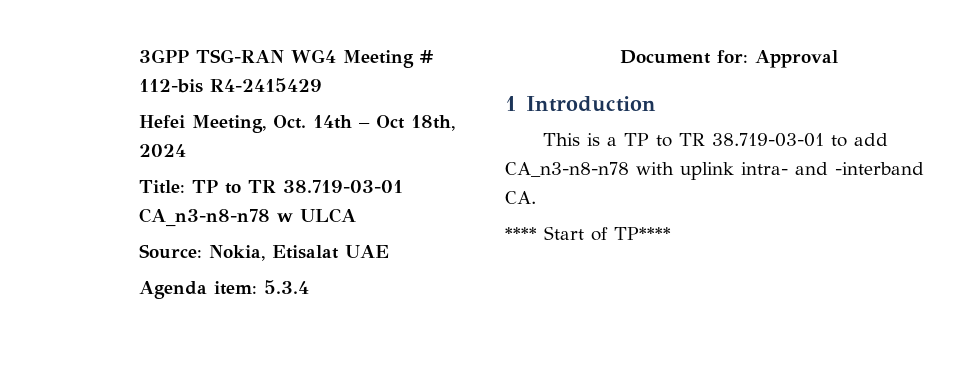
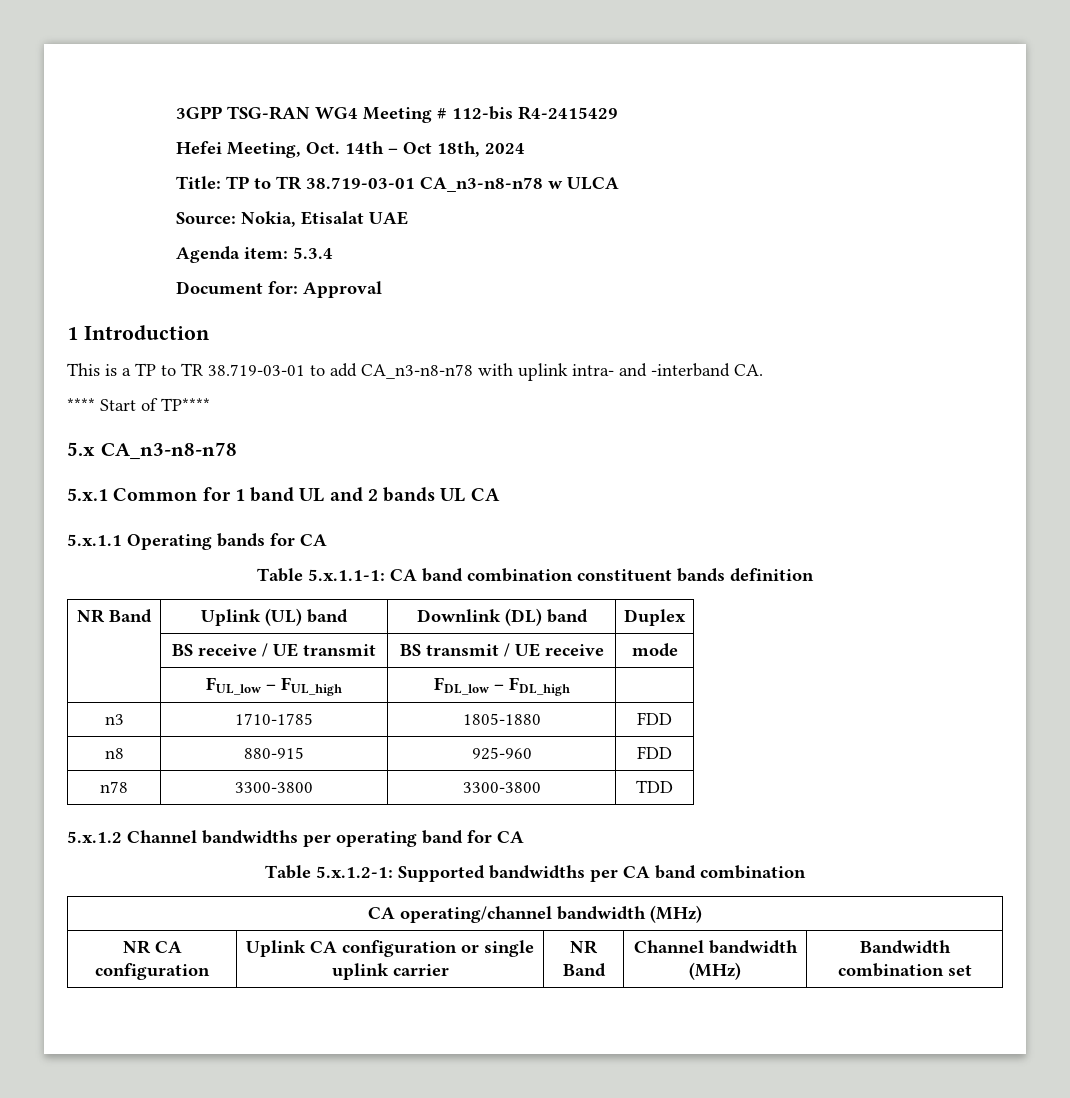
+ 5.x CA_n3-n8-n78
+ 5.x.1 Common for 1 band UL and 2 bands UL CA
+ 5.x.1.1 Operating bands for CA
+ Table 5.x.1.1-1: CA band combination constituent bands definition
+ NR Band | Uplink (UL) band | Downlink (DL) band | Duplex
+ | BS receive / UE transmit | BS transmit / UE receive | mode
+ | FUL_low – FUL_high | FDL_low – FDL_high |
+ n3 | 1710-1785 | 1805-1880 | FDD
+ n8 | 880-915 | 925-960 | FDD
+ n78 | 3300-3800 | 3300-3800 | TDD
+ 5.x.1.2 Channel bandwidths per operating band for CA
+ Table 5.x.1.2-1: Supported bandwidths per CA band combination
+ CA operating/channel bandwidth (MHz)
+ NR CA configuration | Uplink CA configuration or single uplink carrier | NR Band | Channel bandwidth (MHz) | Bandwidth combination set

